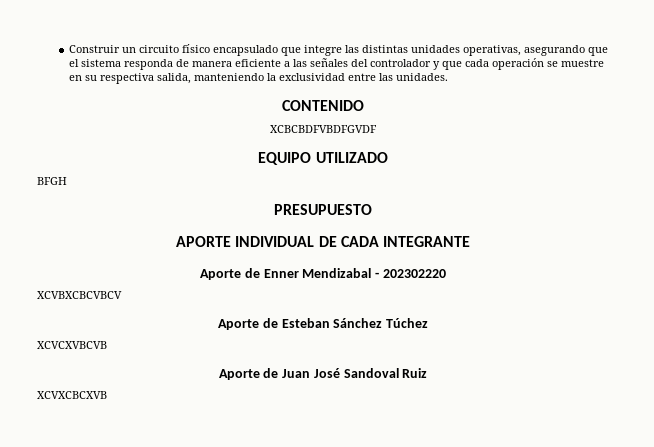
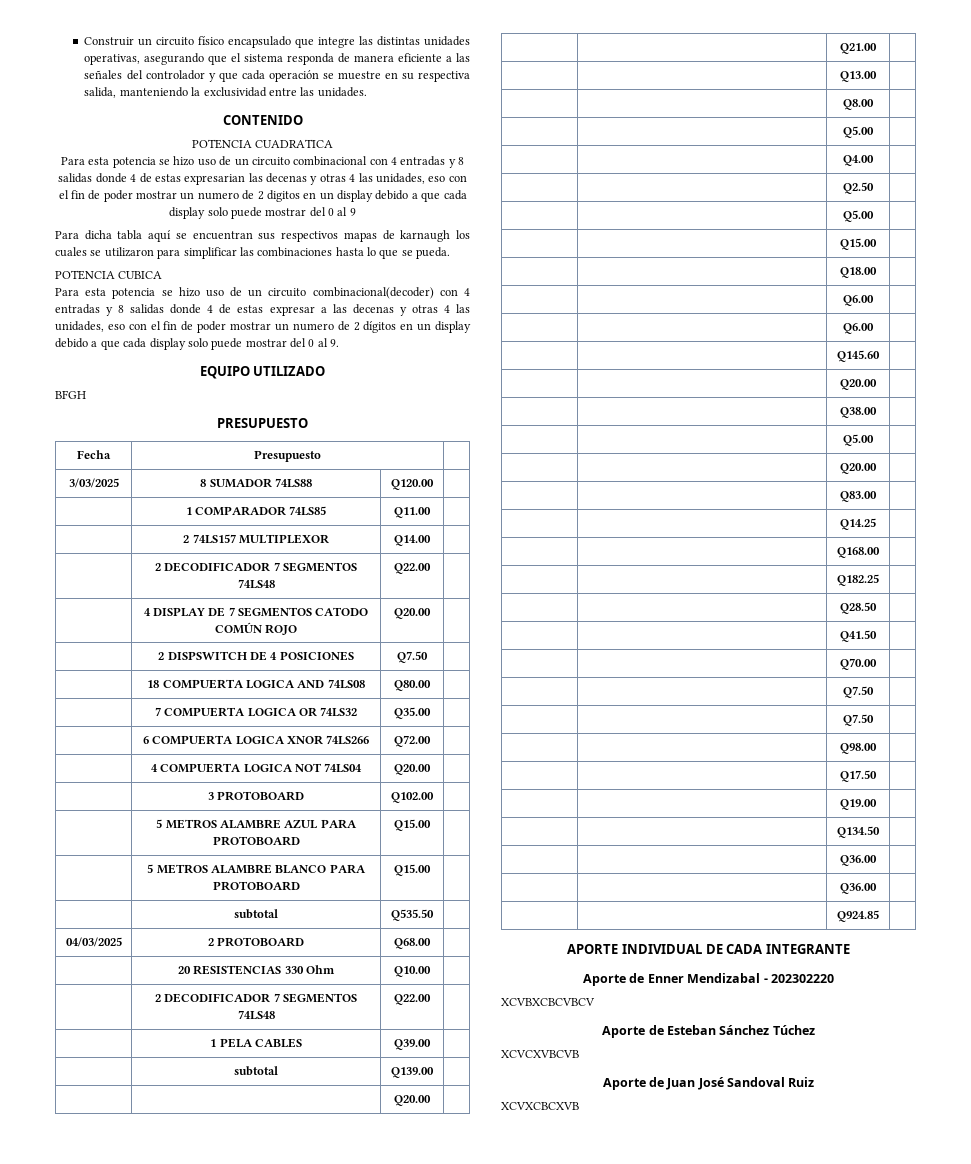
- XCBCBDFVBDFGVDF
+ POTENCIA CUADRATICA
+ Para esta potencia se hizo uso de un circuito combinacional con 4 entradas y 8 salidas donde 4 de estas expresarian las decenas y otras 4 las unidades, eso con el fin de poder mostrar un numero de 2 digitos en un display debido a que cada display solo puede mostrar del 0 al 9
+ Para dicha tabla aquí se encuentran sus respectivos mapas de karnaugh los cuales se utilizaron para simplificar las combinaciones hasta lo que se pueda.
+ POTENCIA CUBICA
+ Para esta potencia se hizo uso de un circuito combinacional(decoder) con 4 entradas y 8 salidas donde 4 de estas expresar a las decenas y otras 4 las unidades, eso con el fin de poder mostrar un numero de 2 dígitos en un display debido a que cada display solo puede mostrar del 0 al 9.
  EQUIPO UTILIZADO
  BFGH
  PRESUPUESTO
+ Fecha | Presupuesto |
+ 3/03/2025 | 8 SUMADOR 74LS88 | Q120.00 |
+ | 1 COMPARADOR 74LS85 | Q11.00 |
+ | 2 74LS157 MULTIPLEXOR | Q14.00 |
+ | 2 DECODIFICADOR 7 SEGMENTOS 74LS48 | Q22.00 |
+ | 4 DISPLAY DE 7 SEGMENTOS CATODO COMÚN ROJO | Q20.00 |
+ | 2 DISPSWITCH DE 4 POSICIONES | Q7.50 |
+ | 18 COMPUERTA LOGICA AND 74LS08 | Q80.00 |
+ | 7 COMPUERTA LOGICA OR 74LS32 | Q35.00 |
+ | 6 COMPUERTA LOGICA XNOR 74LS266 | Q72.00 |
+ | 4 COMPUERTA LOGICA NOT 74LS04 | Q20.00 |
+ | 3 PROTOBOARD | Q102.00 |
+ | 5 METROS ALAMBRE AZUL PARA PROTOBOARD | Q15.00 |
+ | 5 METROS ALAMBRE BLANCO PARA PROTOBOARD | Q15.00 |
+ | subtotal | Q535.50 |
+ 04/03/2025 | 2 PROTOBOARD | Q68.00 |
+ | 20 RESISTENCIAS 330 Ohm | Q10.00 |
+ | 2 DECODIFICADOR 7 SEGMENTOS 74LS48 | Q22.00 |
+ | 1 PELA CABLES | Q39.00 |
+ | subtotal | Q139.00 |
+ | | Q20.00 |
+ | | Q21.00 |
+ | | Q13.00 |
+ | | Q8.00 |
+ | | Q5.00 |
+ | | Q4.00 |
+ | | Q2.50 |
+ | | Q5.00 |
+ | | Q15.00 |
+ | | Q18.00 |
+ | | Q6.00 |
+ | | Q6.00 |
+ | | Q145.60 |
+ | | Q20.00 |
+ | | Q38.00 |
+ | | Q5.00 |
+ | | Q20.00 |
+ | | Q83.00 |
+ | | Q14.25 |
+ | | Q168.00 |
+ | | Q182.25 |
+ | | Q28.50 |
+ | | Q41.50 |
+ | | Q70.00 |
+ | | Q7.50 |
+ | | Q7.50 |
+ | | Q98.00 |
+ | | Q17.50 |
+ | | Q19.00 |
+ | | Q134.50 |
+ | | Q36.00 |
+ | | Q36.00 |
+ | | Q924.85 |

